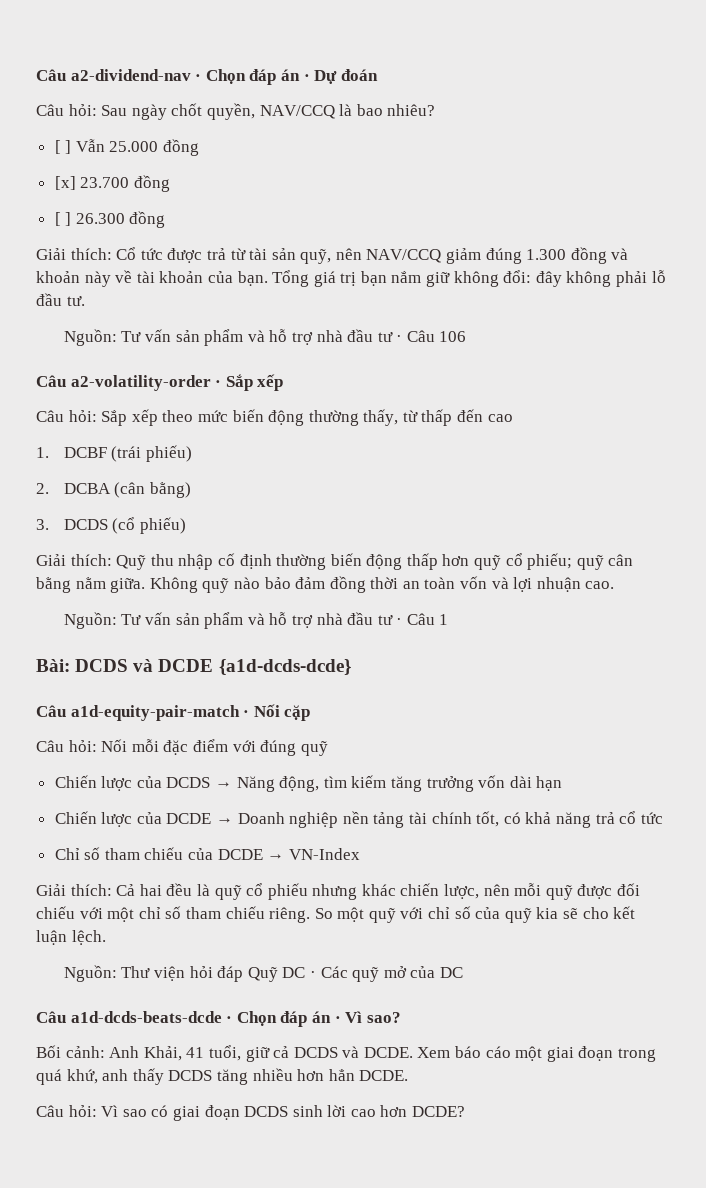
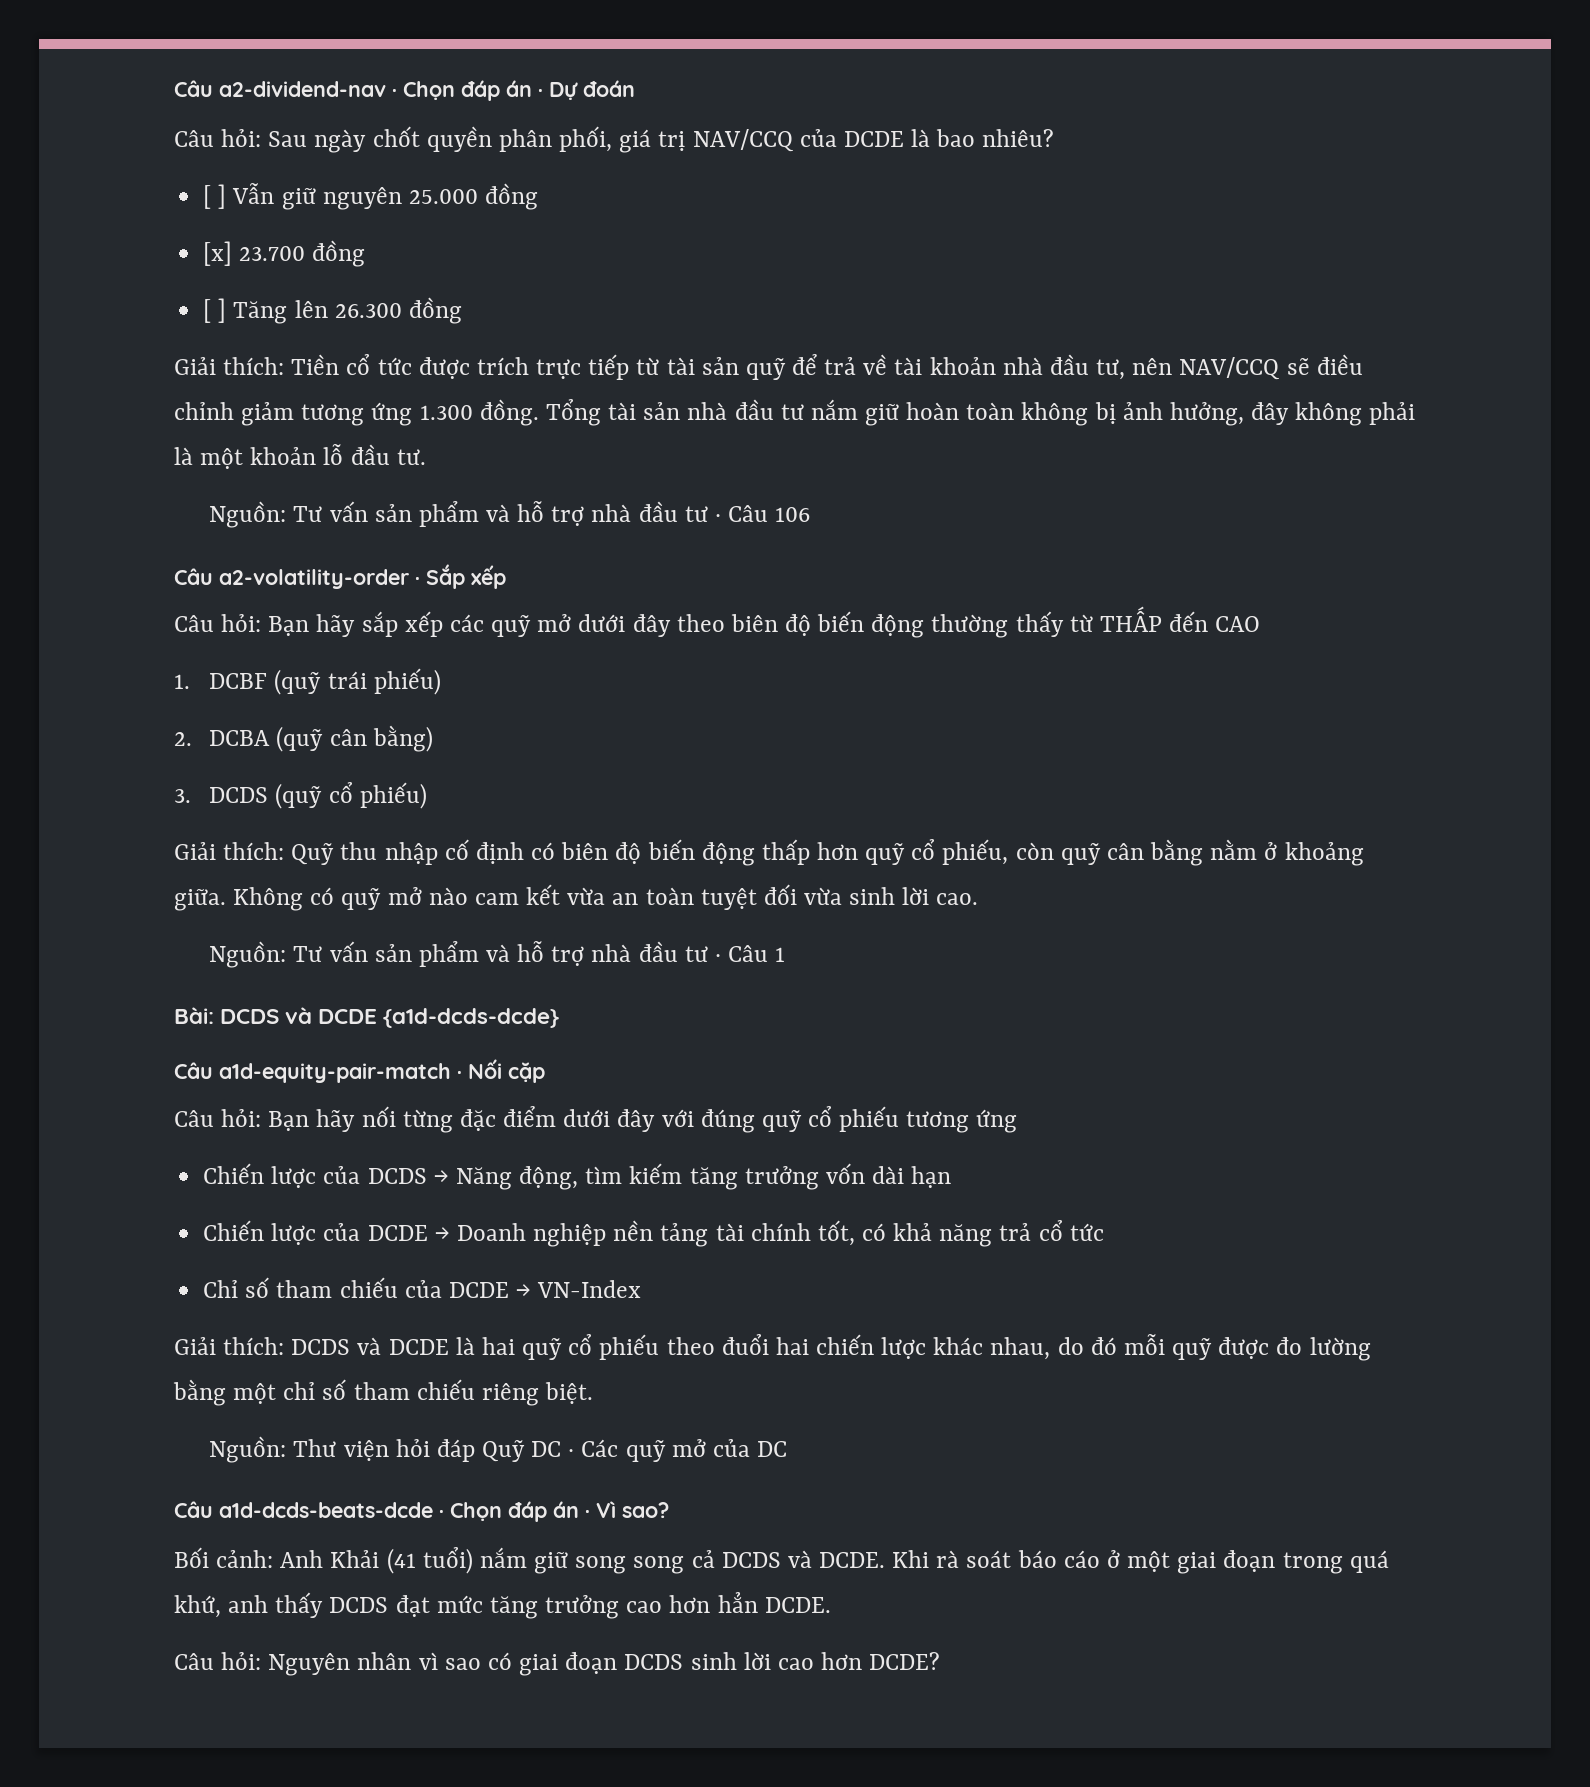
- Câu hỏi: Sau ngày chốt quyền, NAV/CCQ là bao nhiêu?
+ Câu hỏi: Sau ngày chốt quyền phân phối, giá trị NAV/CCQ của DCDE là bao nhiêu?
- [ ] Vẫn 25.000 đồng
+ [ ] Vẫn giữ nguyên 25.000 đồng
- [ ] 26.300 đồng
+ [ ] Tăng lên 26.300 đồng
- Giải thích: Cổ tức được trả từ tài sản quỹ, nên NAV/CCQ giảm đúng 1.300 đồng và khoản này về tài khoản của bạn. Tổng giá trị bạn nắm giữ không đổi: đây không phải lỗ đầu tư.
+ Giải thích: Tiền cổ tức được trích trực tiếp từ tài sản quỹ để trả về tài khoản nhà đầu tư, nên NAV/CCQ sẽ điều chỉnh giảm tương ứng 1.300 đồng. Tổng tài sản nhà đầu tư nắm giữ hoàn toàn không bị ảnh hưởng, đây không phải là một khoản lỗ đầu tư.
- Câu hỏi: Sắp xếp theo mức biến động thường thấy, từ thấp đến cao
+ Câu hỏi: Bạn hãy sắp xếp các quỹ mở dưới đây theo biên độ biến động thường thấy từ THẤP đến CAO
- 1. DCBF (trái phiếu)
+ 1. DCBF (quỹ trái phiếu)
- 2. DCBA (cân bằng)
+ 2. DCBA (quỹ cân bằng)
- 3. DCDS (cổ phiếu)
+ 3. DCDS (quỹ cổ phiếu)
- Giải thích: Quỹ thu nhập cố định thường biến động thấp hơn quỹ cổ phiếu; quỹ cân bằng nằm giữa. Không quỹ nào bảo đảm đồng thời an toàn vốn và lợi nhuận cao.
+ Giải thích: Quỹ thu nhập cố định có biên độ biến động thấp hơn quỹ cổ phiếu, còn quỹ cân bằng nằm ở khoảng giữa. Không có quỹ mở nào cam kết vừa an toàn tuyệt đối vừa sinh lời cao.
- Câu hỏi: Nối mỗi đặc điểm với đúng quỹ
+ Câu hỏi: Bạn hãy nối từng đặc điểm dưới đây với đúng quỹ cổ phiếu tương ứng
- Giải thích: Cả hai đều là quỹ cổ phiếu nhưng khác chiến lược, nên mỗi quỹ được đối chiếu với một chỉ số tham chiếu riêng. So một quỹ với chỉ số của quỹ kia sẽ cho kết luận lệch.
+ Giải thích: DCDS và DCDE là hai quỹ cổ phiếu theo đuổi hai chiến lược khác nhau, do đó mỗi quỹ được đo lường bằng một chỉ số tham chiếu riêng biệt.
- Bối cảnh: Anh Khải, 41 tuổi, giữ cả DCDS và DCDE.
+ Bối cảnh: Anh Khải (41 tuổi) nắm giữ song song cả DCDS và DCDE.
- Xem báo cáo một giai đoạn trong quá khứ, anh thấy DCDS tăng nhiều hơn hẳn DCDE.
+ Khi rà soát báo cáo ở một giai đoạn trong quá khứ, anh thấy DCDS đạt mức tăng trưởng cao hơn hẳn DCDE.
- Câu hỏi: Vì sao có giai đoạn DCDS sinh lời cao hơn DCDE?
+ Câu hỏi: Nguyên nhân vì sao có giai đoạn DCDS sinh lời cao hơn DCDE?

